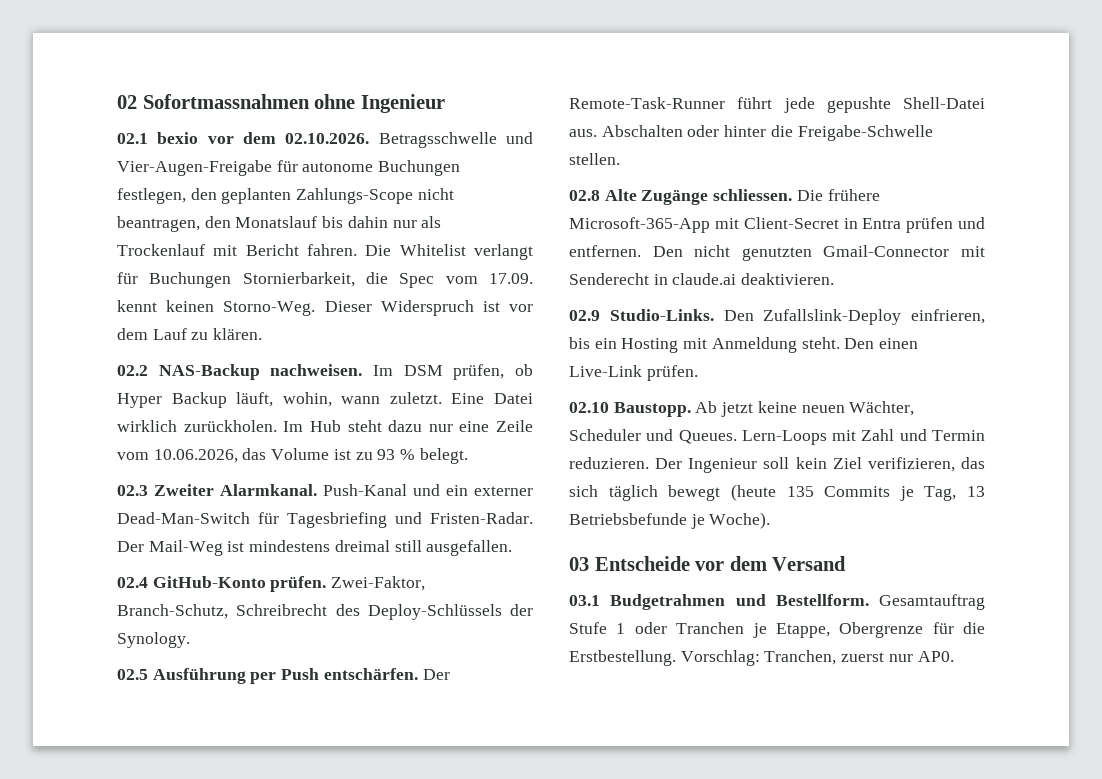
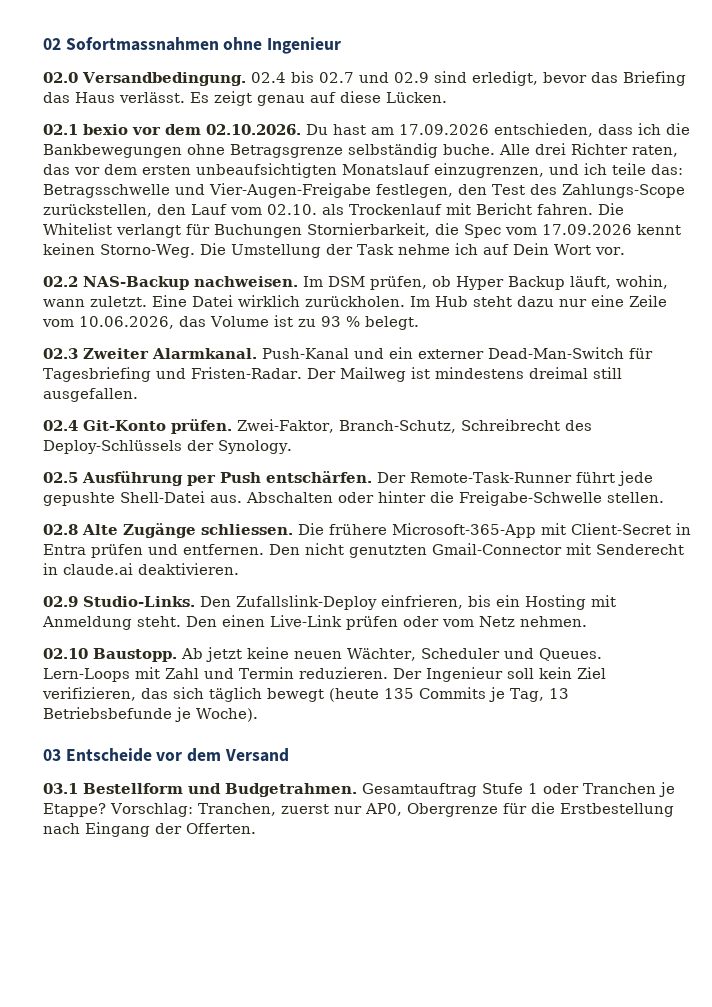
+ 02.0 Versandbedingung. 02.4 bis 02.7 und 02.9 sind erledigt, bevor das Briefing das Haus verlässt. Es zeigt genau auf diese Lücken.
- 02.1 bexio vor dem 02.10.2026. Betragsschwelle und Vier-Augen-Freigabe für autonome Buchungen festlegen, den geplanten Zahlungs-Scope nicht beantragen, den Monatslauf bis dahin nur als Trockenlauf mit Bericht fahren.
+ 02.1 bexio vor dem 02.10.2026. Du hast am 17.09.2026 entschieden, dass ich die Bankbewegungen ohne Betragsgrenze selbständig buche. Alle drei Richter raten, das vor dem ersten unbeaufsichtigten Monatslauf einzugrenzen, und ich teile das: Betragsschwelle und Vier-Augen-Freigabe festlegen, den Test des Zahlungs-Scope zurückstellen, den Lauf vom 02.10. als Trockenlauf mit Bericht fahren.
- Die Whitelist verlangt für Buchungen Stornierbarkeit, die Spec vom 17.09. kennt keinen Storno-Weg.
+ Die Whitelist verlangt für Buchungen Stornierbarkeit, die Spec vom 17.09.2026 kennt keinen Storno-Weg.
- Dieser Widerspruch ist vor dem Lauf zu klären.
+ Die Umstellung der Task nehme ich auf Dein Wort vor.
- Der Mail-Weg ist mindestens dreimal still ausgefallen.
+ Der Mailweg ist mindestens dreimal still ausgefallen.
- 02.4 GitHub-Konto prüfen.
+ 02.4 Git-Konto prüfen.
- Den einen Live-Link prüfen.
+ Den einen Live-Link prüfen oder vom Netz nehmen.
- 03.1 Budgetrahmen und Bestellform.
+ 03.1 Bestellform und Budgetrahmen.
- Gesamtauftrag Stufe 1 oder Tranchen je Etappe, Obergrenze für die Erstbestellung. Vorschlag: Tranchen, zuerst nur AP0.
+ Gesamtauftrag Stufe 1 oder Tranchen je Etappe? Vorschlag: Tranchen, zuerst nur AP0, Obergrenze für die Erstbestellung nach Eingang der Offerten.

